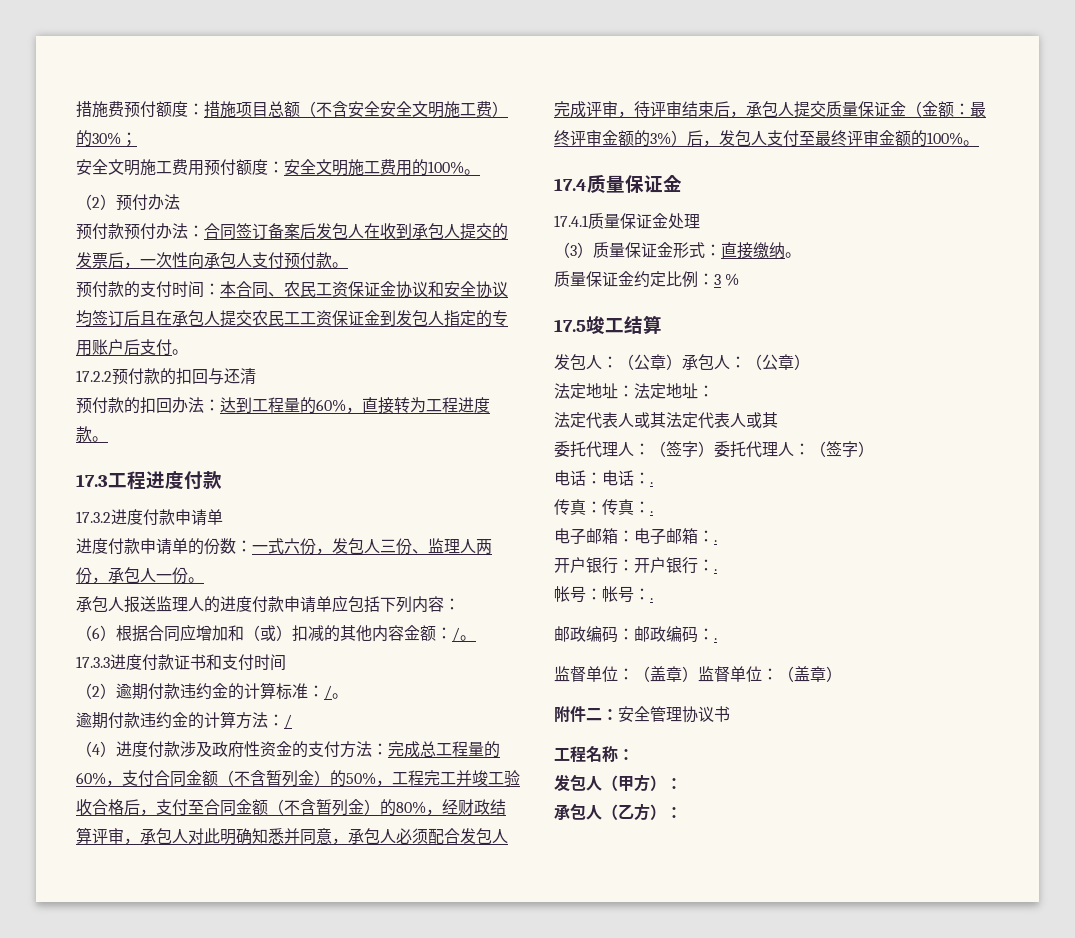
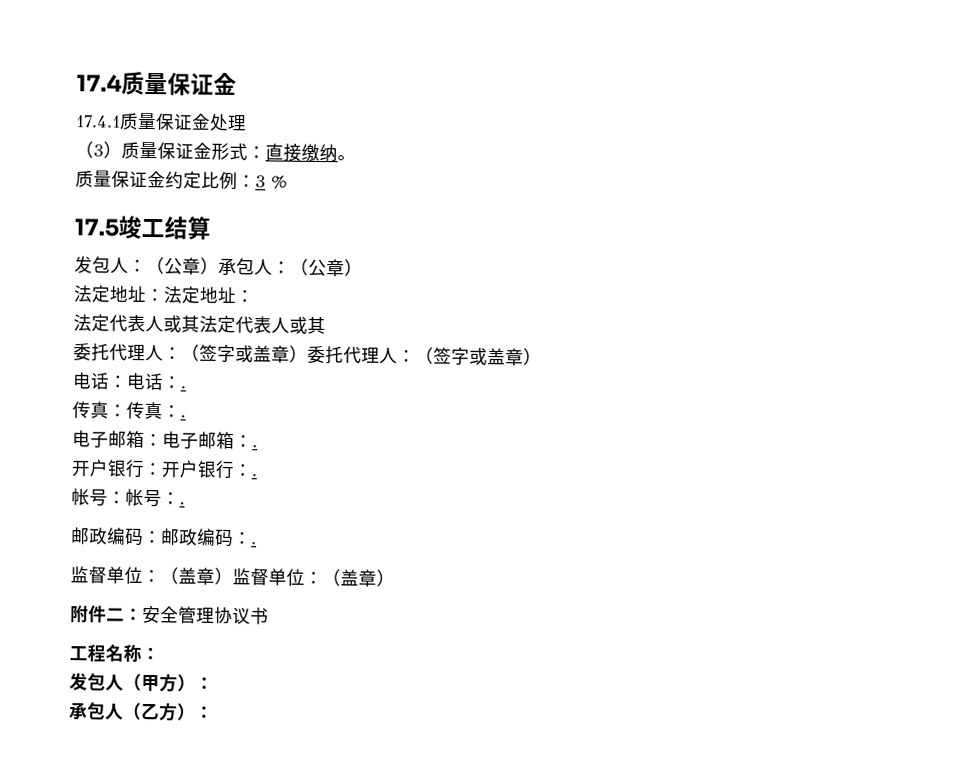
- 措施费预付额度：措施项目总额（不含安全安全文明施工费）的30%；
- 安全文明施工费用预付额度：安全文明施工费用的100%。
- （2）预付办法
- 预付款预付办法：合同签订备案后发包人在收到承包人提交的发票后，一次性向承包人支付预付款。
- 预付款的支付时间：本合同、农民工资保证金协议和安全协议均签订后且在承包人提交农民工工资保证金到发包人指定的专用账户后支付。
- 17.2.2预付款的扣回与还清
- 预付款的扣回办法：达到工程量的60%，直接转为工程进度款。
- 17.3工程进度付款
- 17.3.2进度付款申请单
- 进度付款申请单的份数：一式六份，发包人三份、监理人两份，承包人一份。
- 承包人报送监理人的进度付款申请单应包括下列内容：
- （6）根据合同应增加和（或）扣减的其他内容金额：/。
- 17.3.3进度付款证书和支付时间
- （2）逾期付款违约金的计算标准：/。
- 逾期付款违约金的计算方法：/
- （4）进度付款涉及政府性资金的支付方法：完成总工程量的60%，支付合同金额（不含暂列金）的50%，工程完工并竣工验收合格后，支付至合同金额（不含暂列金）的80%，经财政结算评审，承包人对此明确知悉并同意，承包人必须配合发包人完成评审，待评审结束后，承包人提交质量保证金（金额：最终评审金额的3%）后，发包人支付至最终评审金额的100%。
- 委托代理人：（签字）委托代理人：（签字）
+ 委托代理人：（签字或盖章）委托代理人：（签字或盖章）

